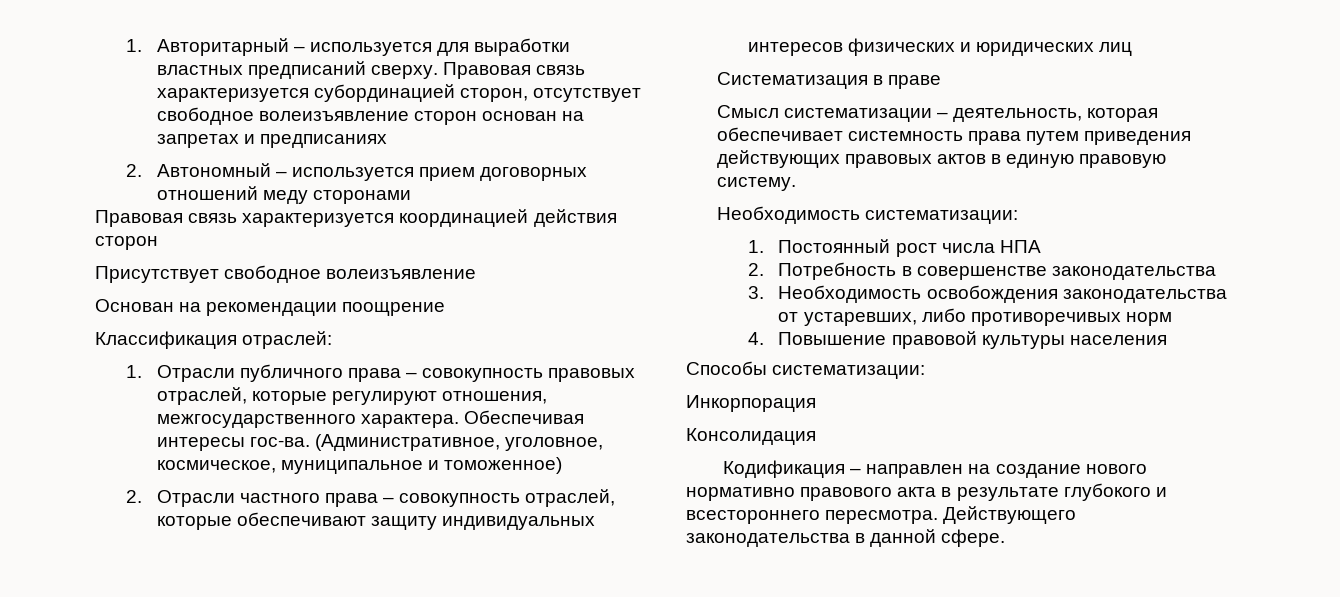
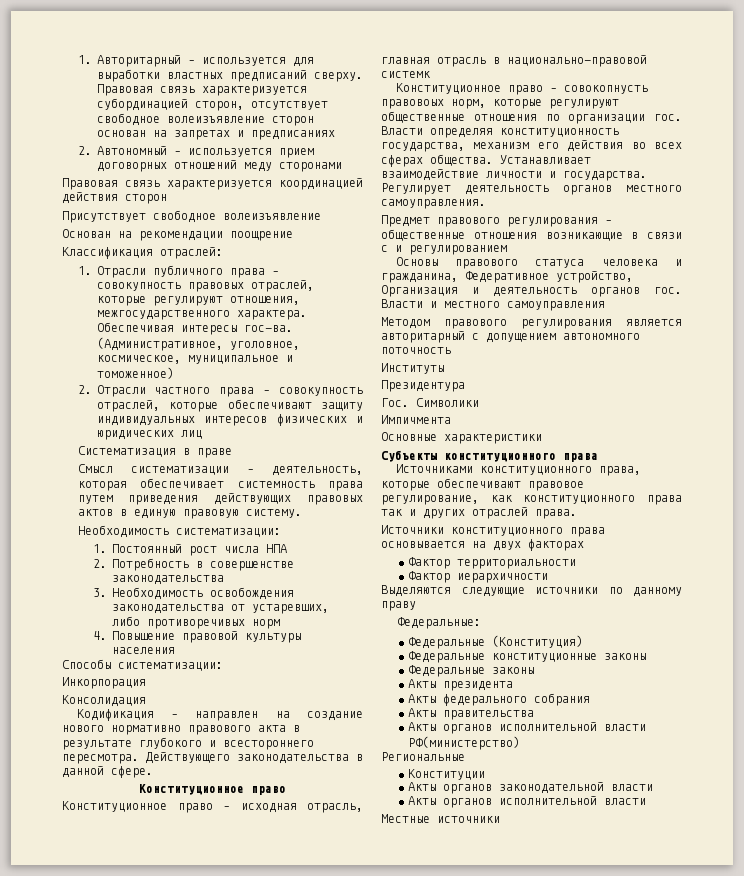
  Действующего законодательства в данной сфере.
+ Конституционное право
+ Конституционное право – исходная отрасль, главная отрасль в национально-правовой системк
+ Конституционное право – совокопнусть правовоых норм, которые регулируют общественные отношения по организации гос. Власти определяя конституционность государства, механизм его действия во всех сферах общества. Устанавливает взаимодействие личности и государства. Регулирует деятельность органов местного самоуправления.
+ Предмет правового регулирования – общественные отношения возникающие в связи с и регулированием
+ Основы правового статуса человека и гражданина, Федеративное устройство, Организация и деятельность органов гос. Власти и местного самоуправления
+ Методом правового регулирования является авторитарный с допущением автономного поточность
+ Институты
+ Президентура
+ Гос. Символики
+ Импичмента
+ Основные характеристики
+ Субъекты конституционного права
+ Источниками конституционного права, которые обеспечивают правовое регулирование, как конституционного права так и других отраслей права.
+ Источники конституционного права основывается на двух факторах
+ Фактор территориальности
+ Фактор иерархичности
+ Выделяются следующие источники по данному праву
+ Федеральные:
+ Федеральные (Конституция)
+ Федеральные конституционные законы
+ Федеральные законы
+ Акты президента
+ Акты федерального собрания
+ Акты правительства
+ Акты органов исполнительной власти РФ(министерство)
+ Региональные
+ Конституции
+ Акты органов законодательной власти
+ Акты органов исполнительной власти
+ Местные источники

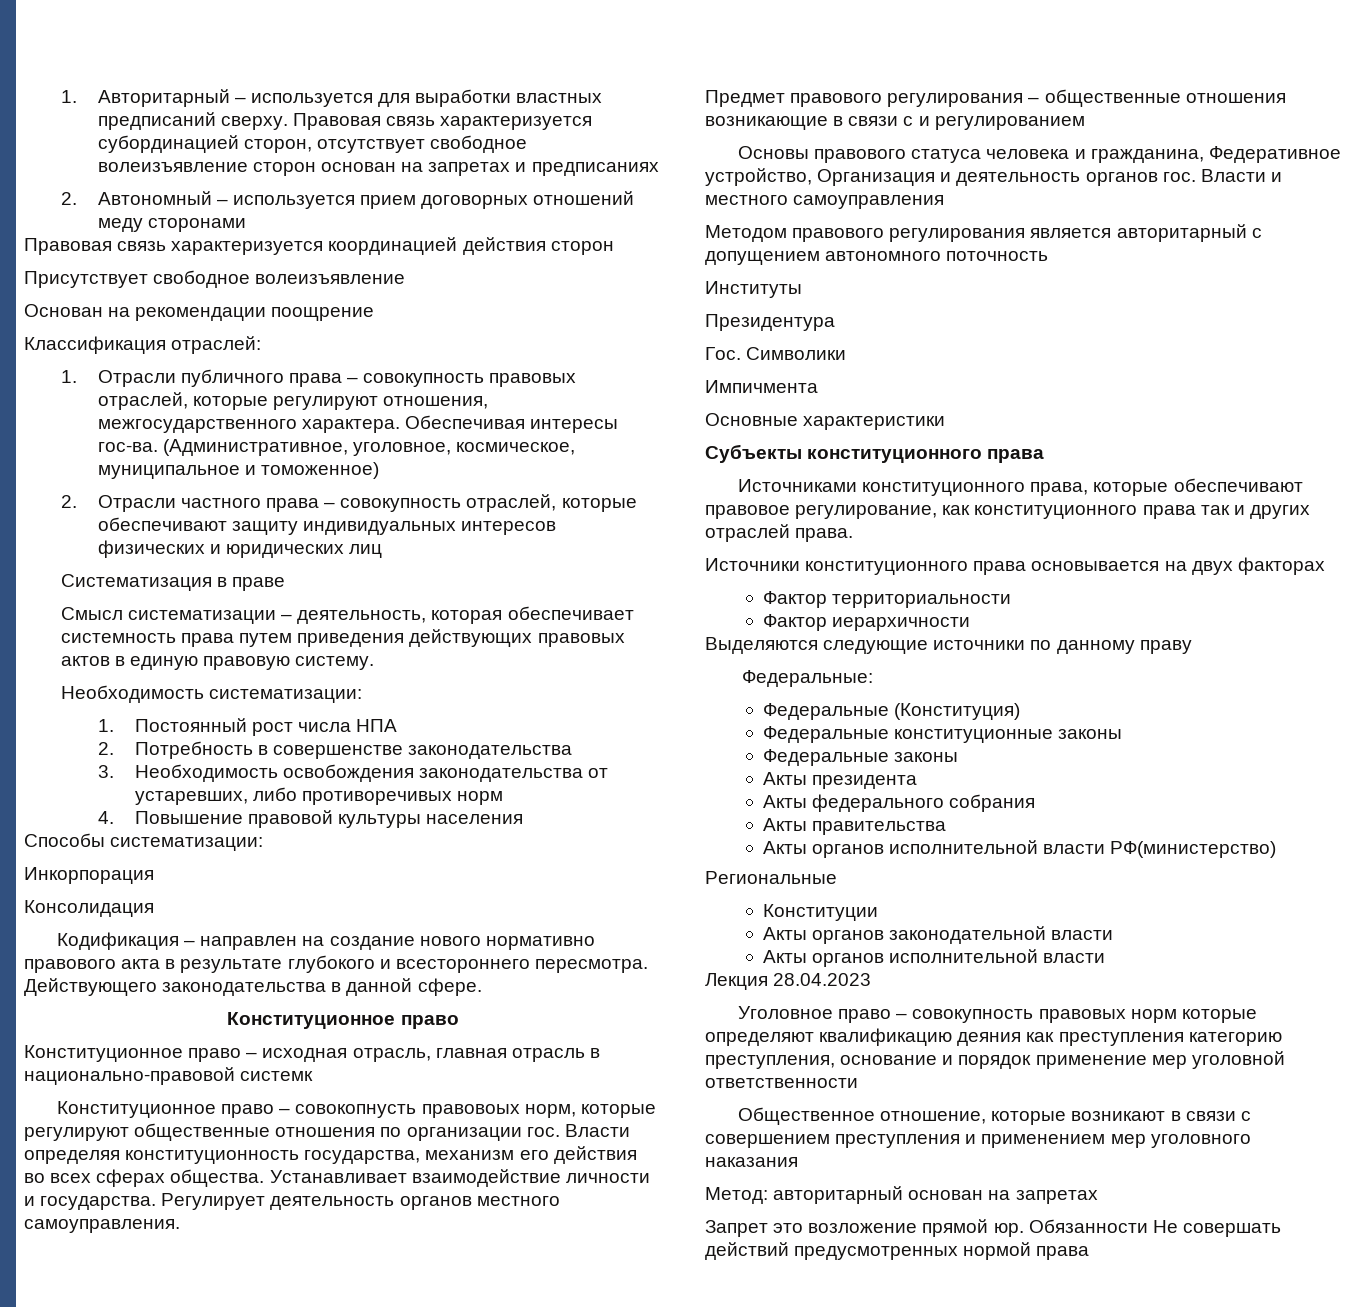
- Местные источники
+ Лекция 28.04.2023
+ Уголовное право – совокупность правовых норм которые определяют квалификацию деяния как преступления категорию преступления, основание и порядок применение мер уголовной ответственности
+ Общественное отношение, которые возникают в связи с совершением преступления и применением мер уголовного наказания
+ Метод: авторитарный основан на запретах
+ Запрет это возложение прямой юр. Обязанности Не совершать действий предусмотренных нормой права

